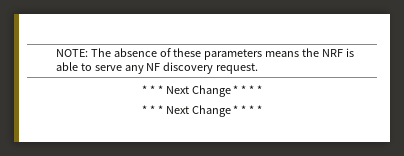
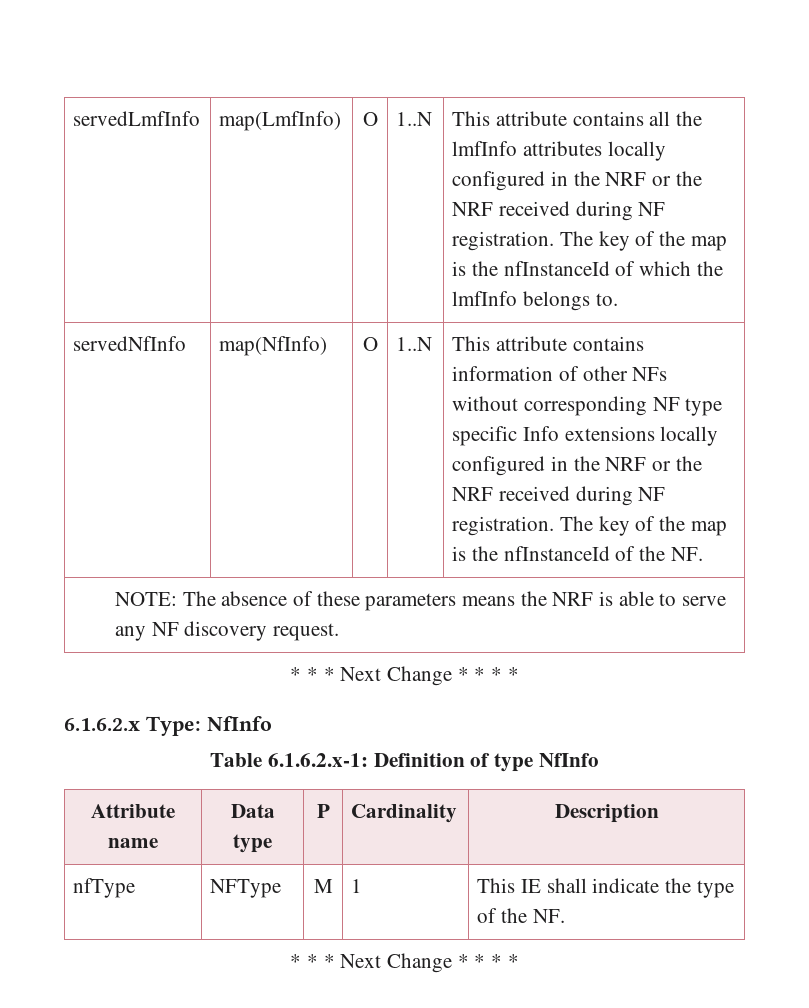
+ servedLmfInfo | map(LmfInfo) | O | 1..N | This attribute contains all the lmfInfo attributes locally configured in the NRF or the NRF received during NF registration. The key of the map is the nfInstanceId of which the lmfInfo belongs to.
+ servedNfInfo | map(NfInfo) | O | 1..N | This attribute contains information of other NFs without corresponding NF type specific Info extensions locally configured in the NRF or the NRF received during NF registration. The key of the map is the nfInstanceId of the NF.
+ 6.1.6.2.x Type: NfInfo
+ Table 6.1.6.2.x-1: Definition of type NfInfo
+ Attribute name | Data type | P | Cardinality | Description
+ nfType | NFType | M | 1 | This IE shall indicate the type of the NF.

